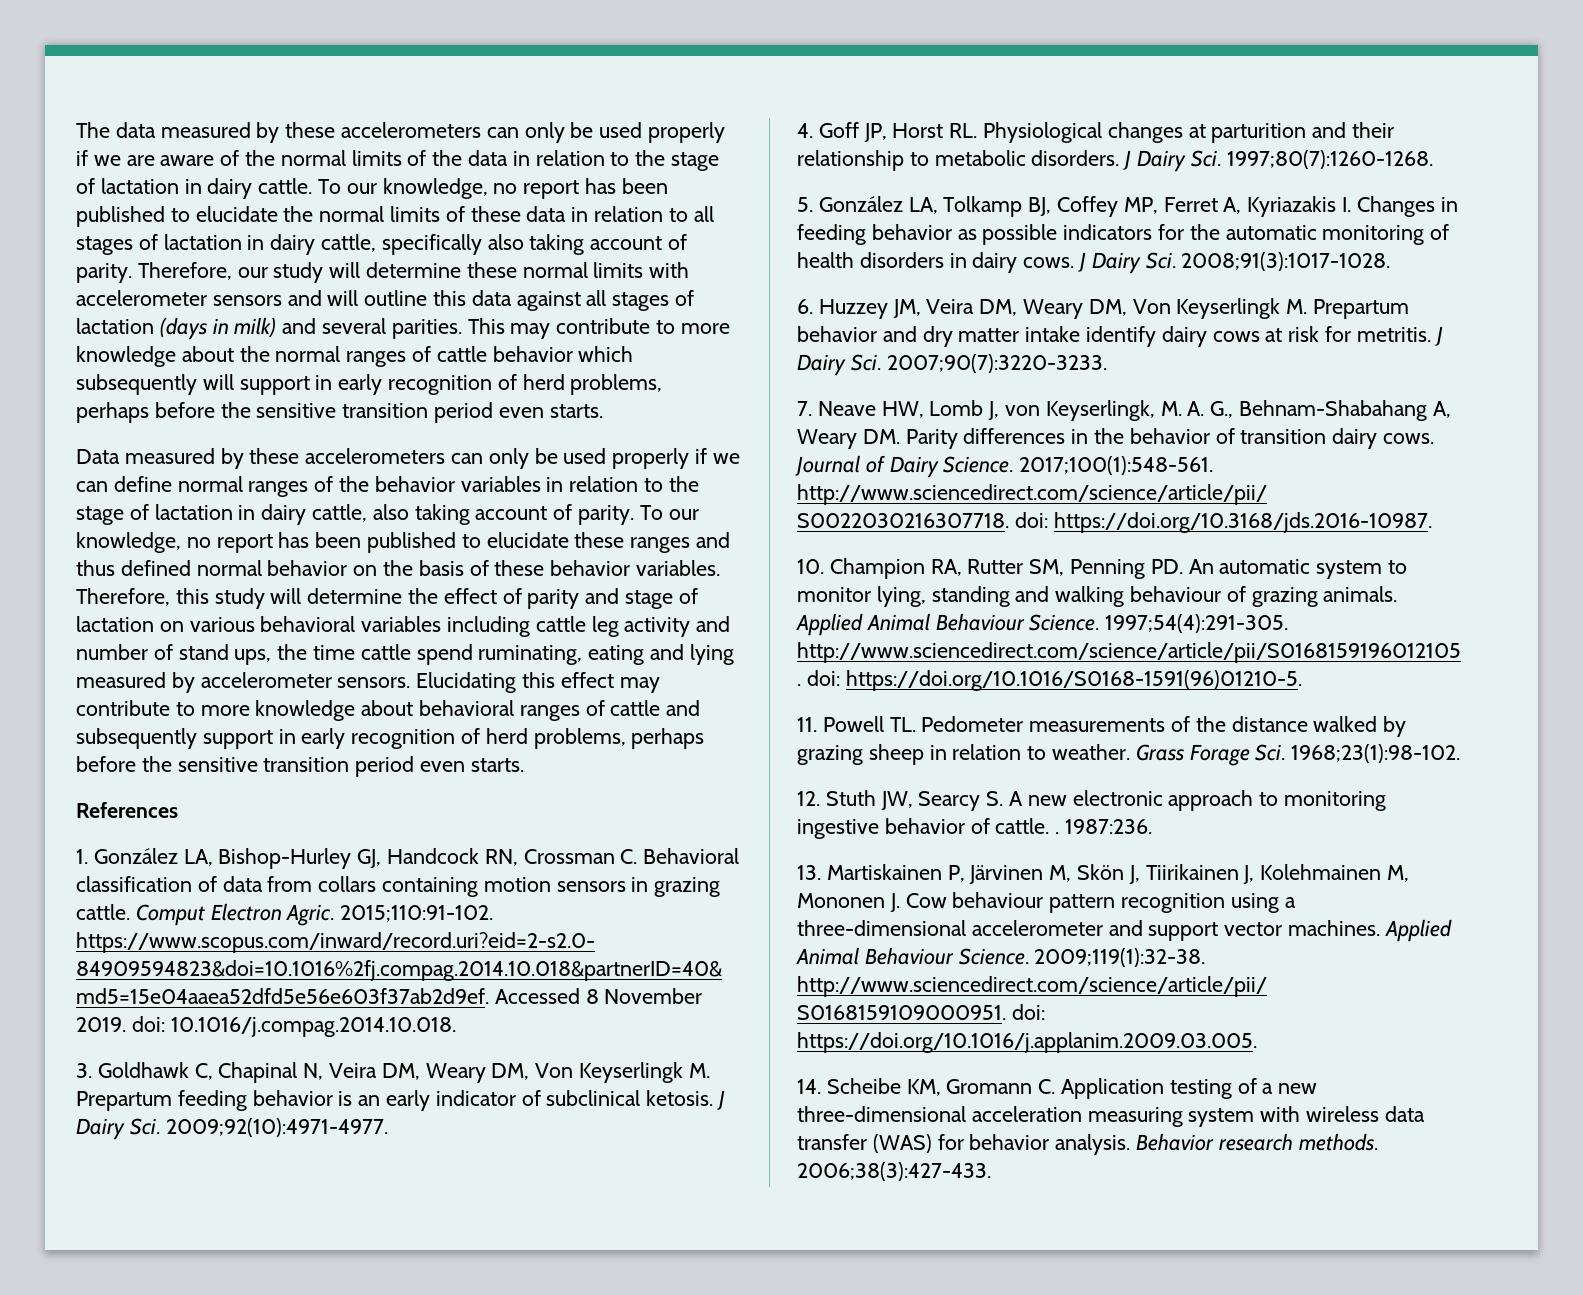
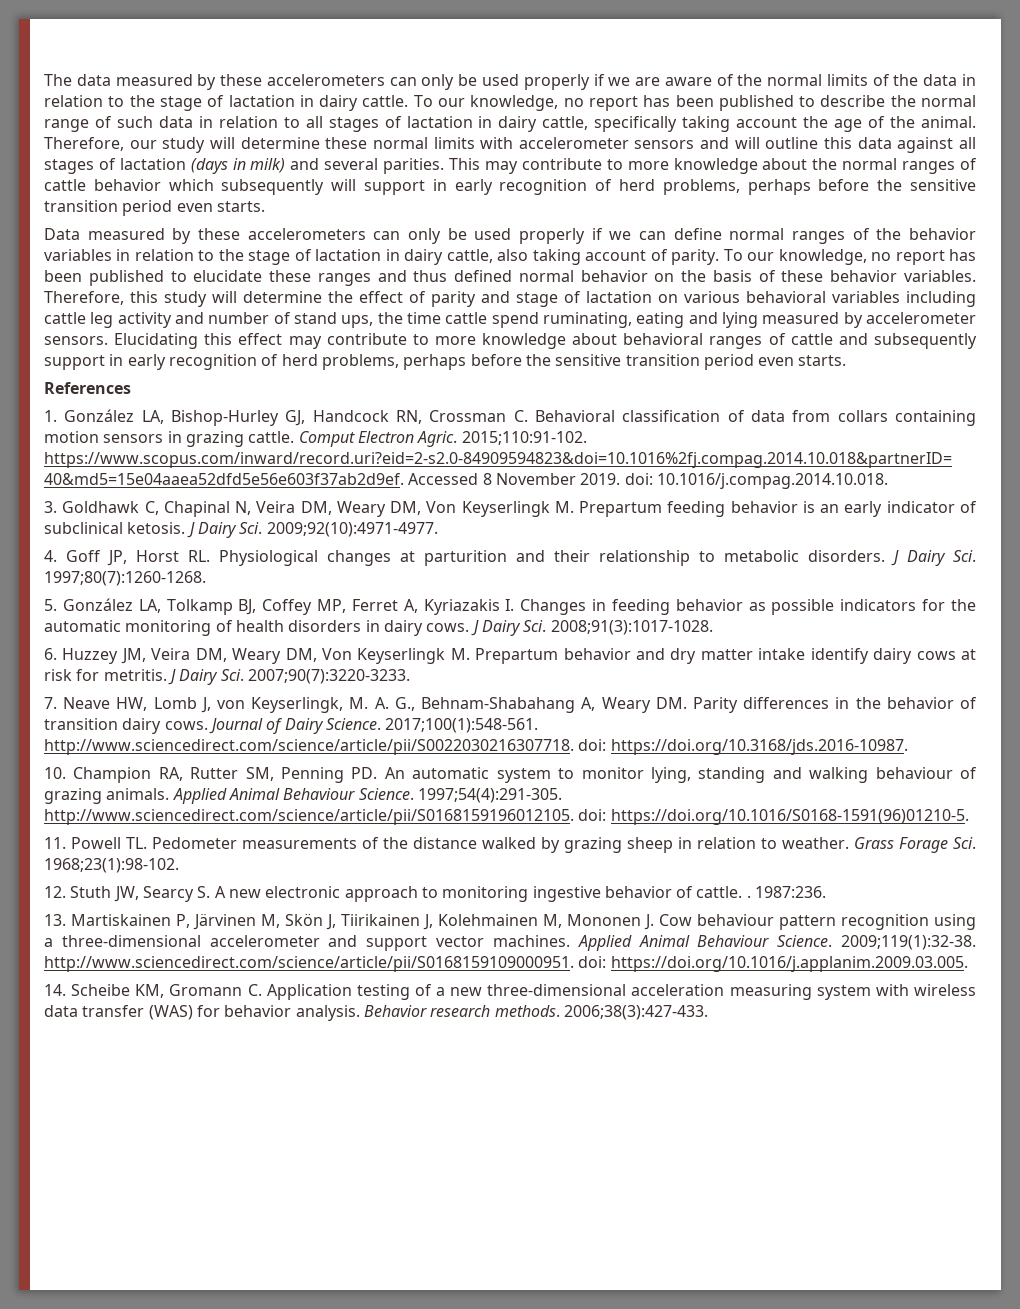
- To our knowledge, no report has been published to elucidate the normal limits of these data in relation to all stages of lactation in dairy cattle, specifically also taking account of parity.
+ To our knowledge, no report has been published to describe the normal range of such data in relation to all stages of lactation in dairy cattle, specifically taking account the age of the animal.

